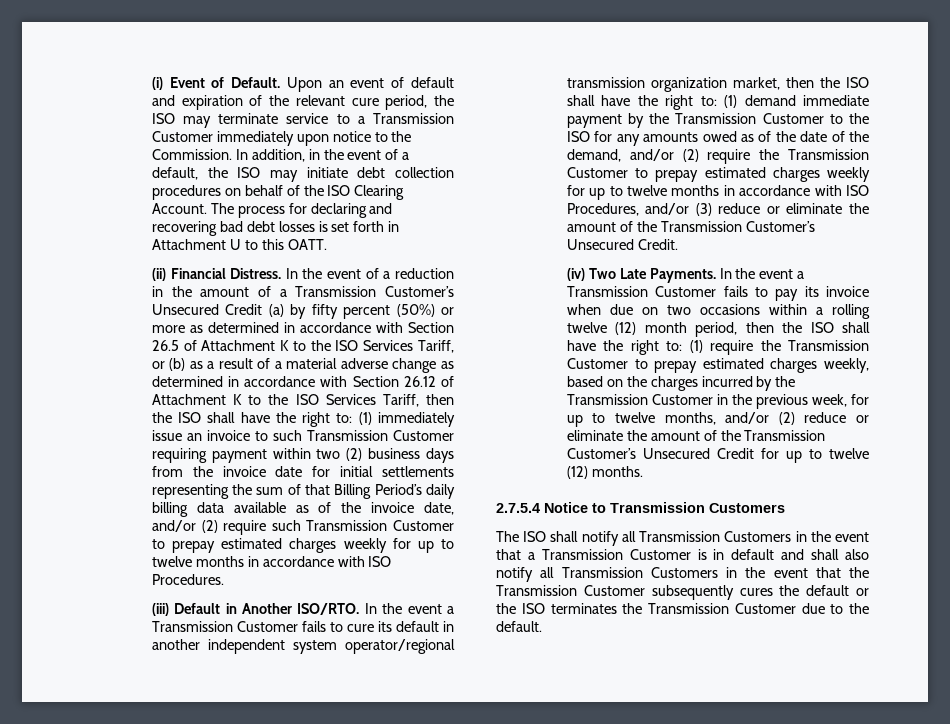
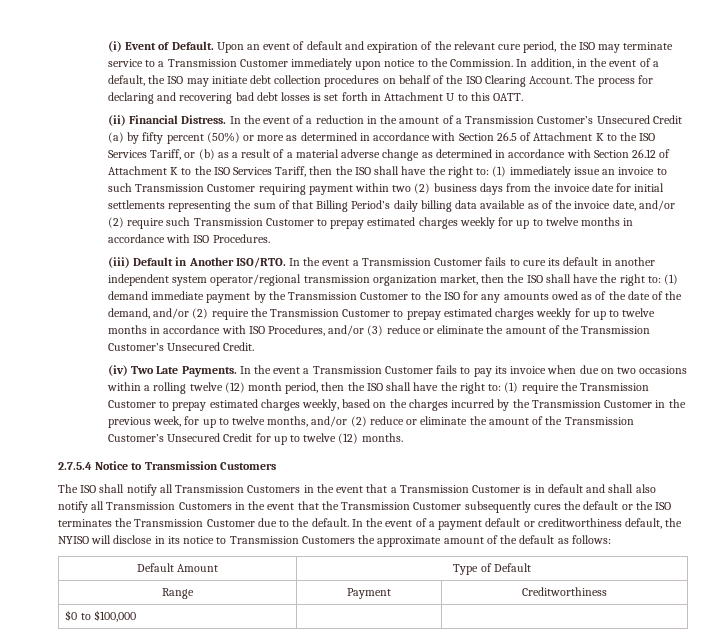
+ In the event of a payment default or creditworthiness default, the NYISO will disclose in its notice to Transmission Customers the approximate amount of the default as follows:
+ Default Amount | Type of Default
+ Range | Payment | Creditworthiness
+ $0 to $100,000 | |

